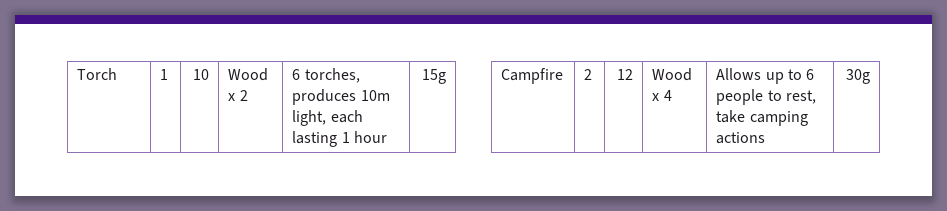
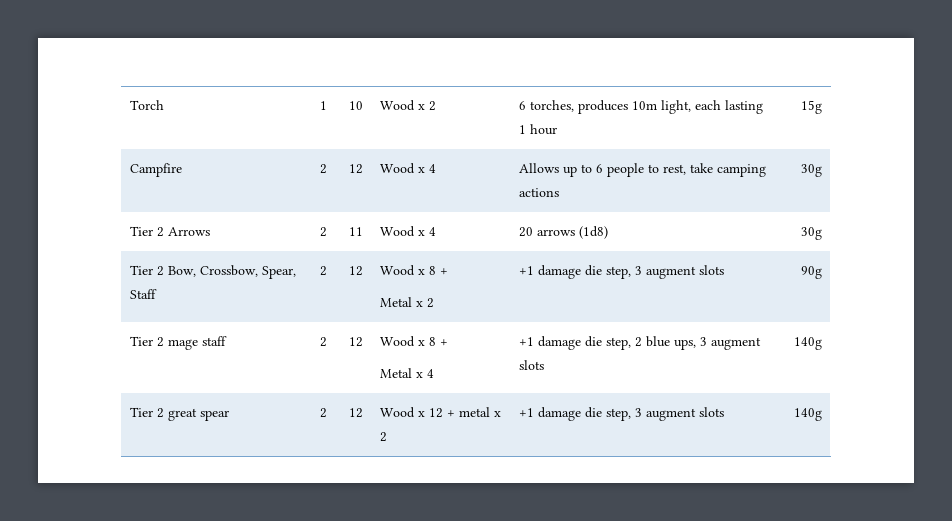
+ Tier 2 Arrows | 2 | 11 | Wood x 4 | 20 arrows (1d8) | 30g
+ Tier 2 Bow, Crossbow, Spear, Staff | 2 | 12 | Wood x 8 +
+ Metal x 2 | +1 damage die step, 3 augment slots | 90g
+ Tier 2 mage staff | 2 | 12 | Wood x 8 +
+ Metal x 4 | +1 damage die step, 2 blue ups, 3 augment slots | 140g
+ Tier 2 great spear | 2 | 12 | Wood x 12 + metal x 2 | +1 damage die step, 3 augment slots | 140g

